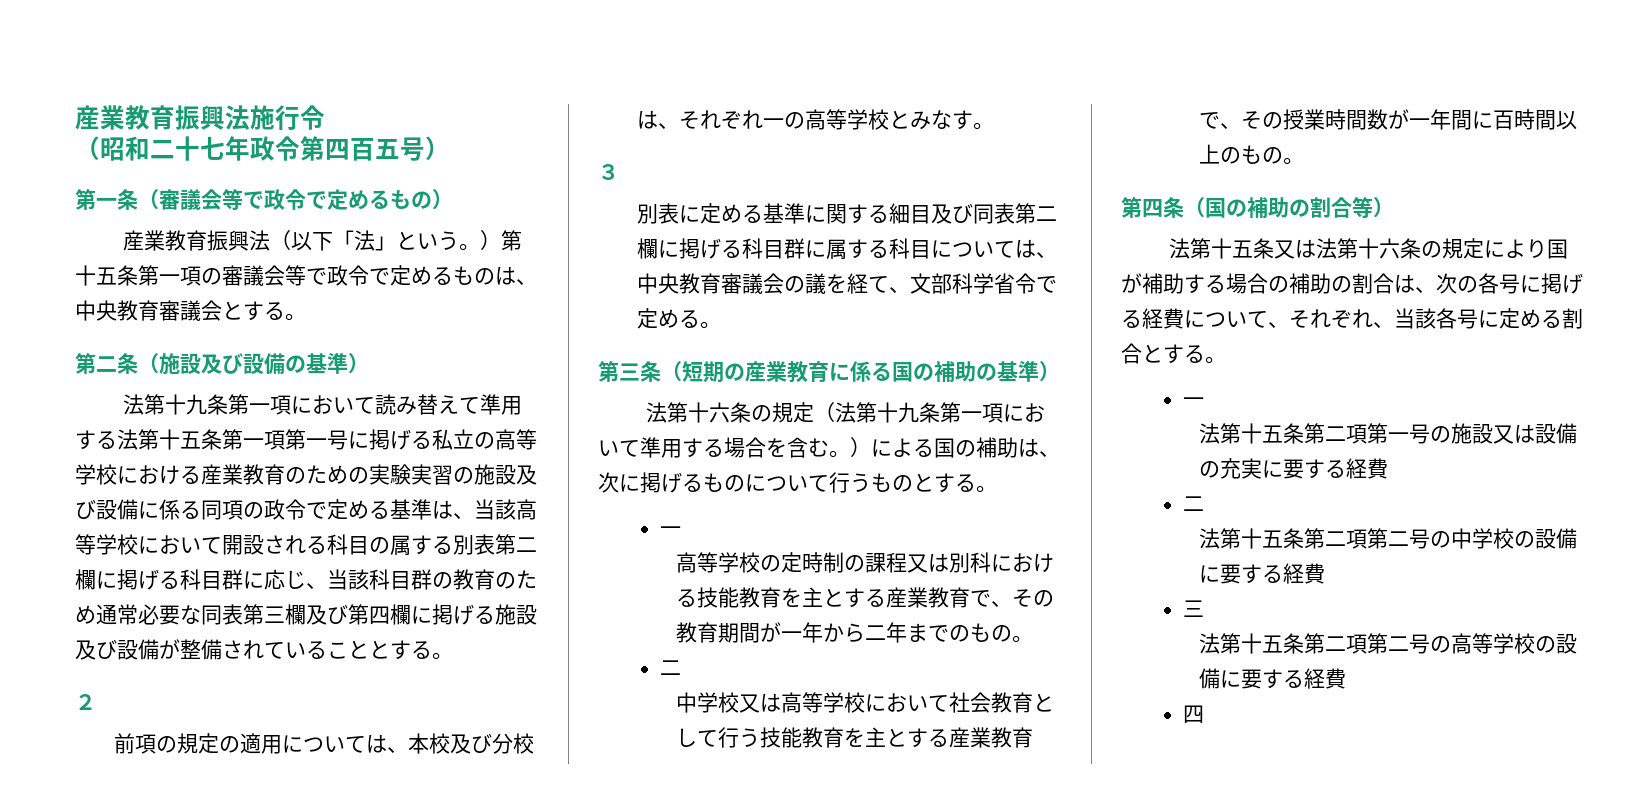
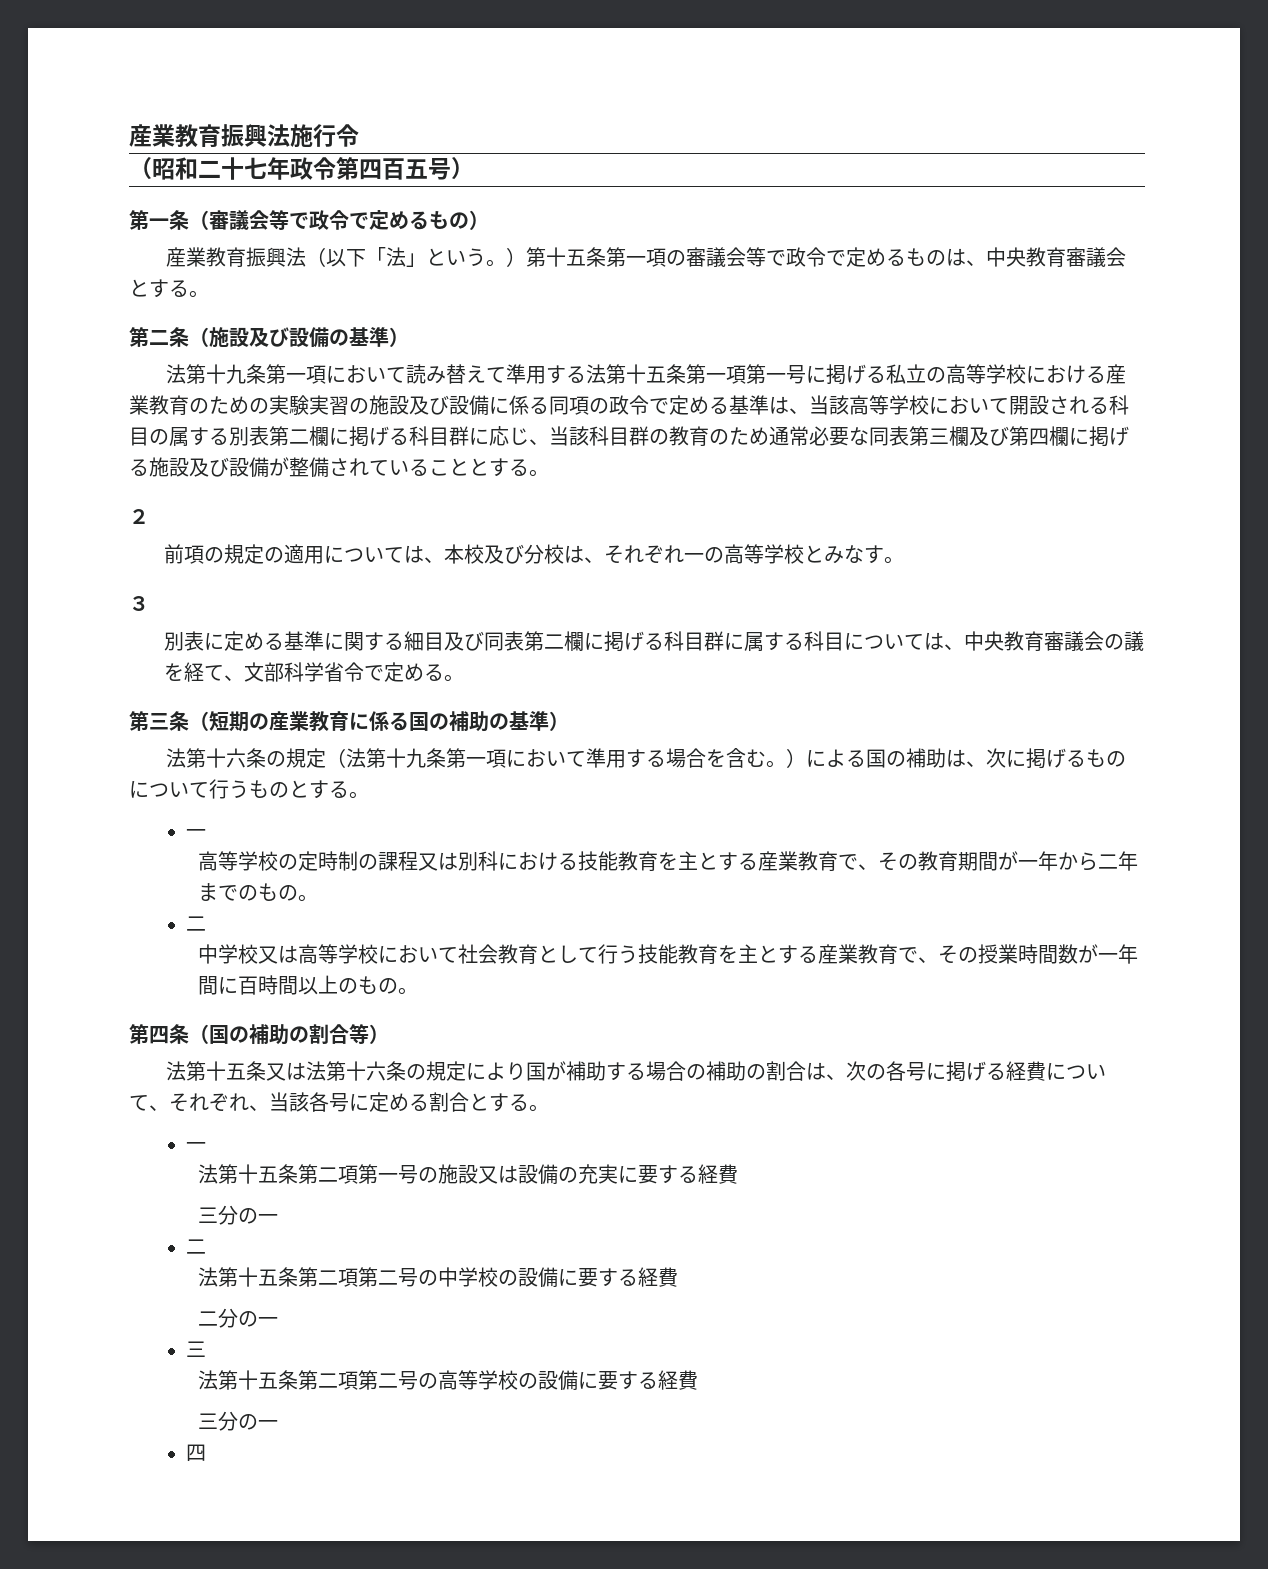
  法第十五条第二項第一号の施設又は設備の充実に要する経費
+ 三分の一
+ 二分の一
  法第十五条第二項第二号の高等学校の設備に要する経費
+ 三分の一

